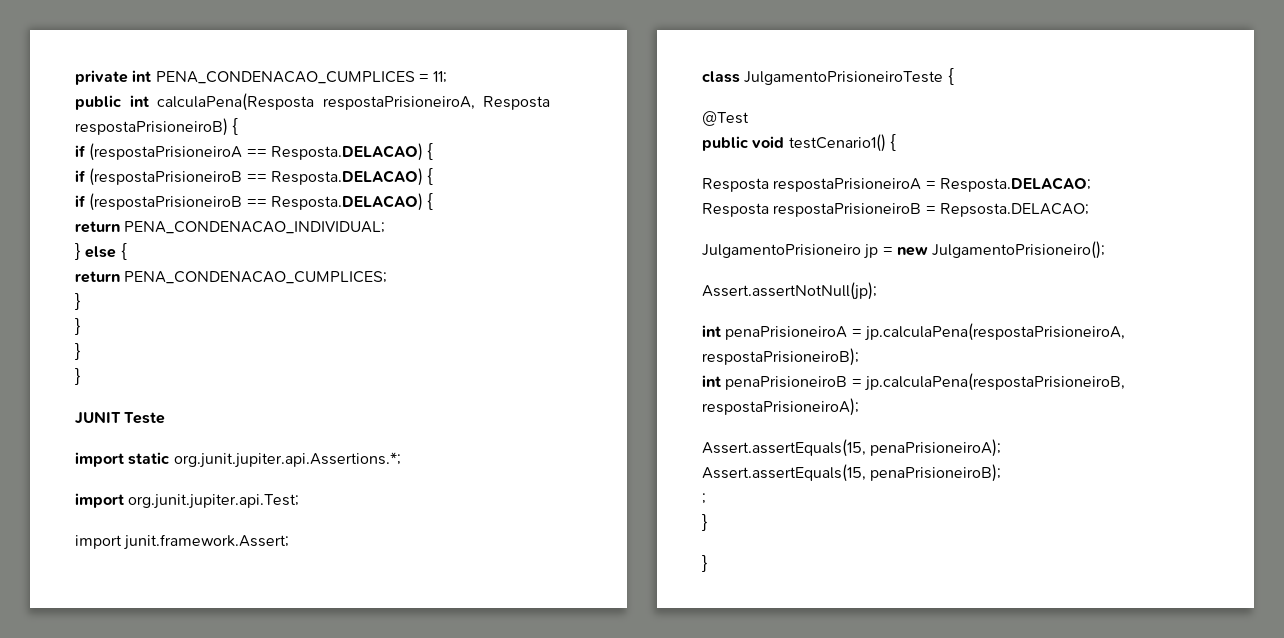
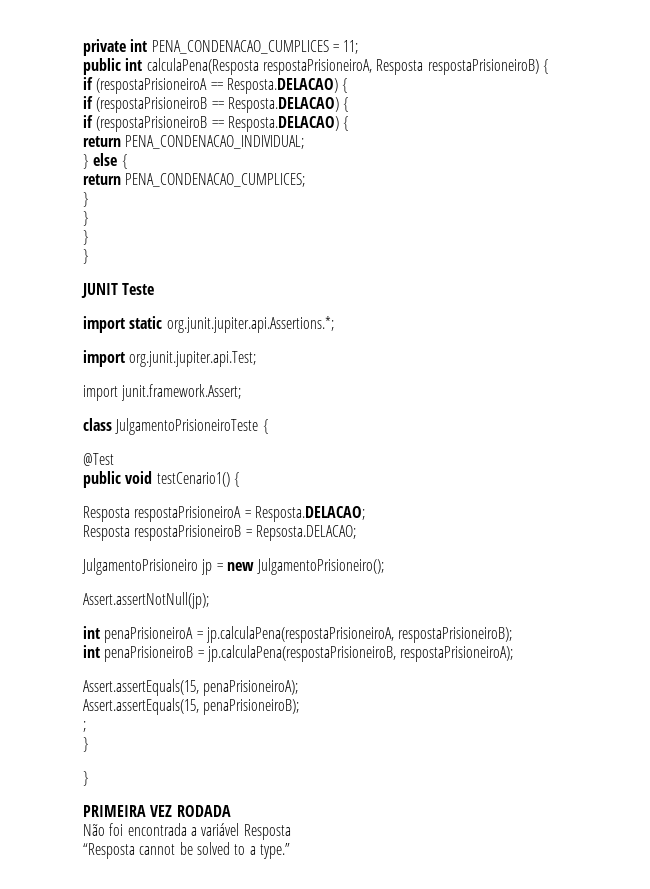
+ PRIMEIRA VEZ RODADA
+ Não foi encontrada a variável Resposta
+ “Resposta cannot be solved to a type.”

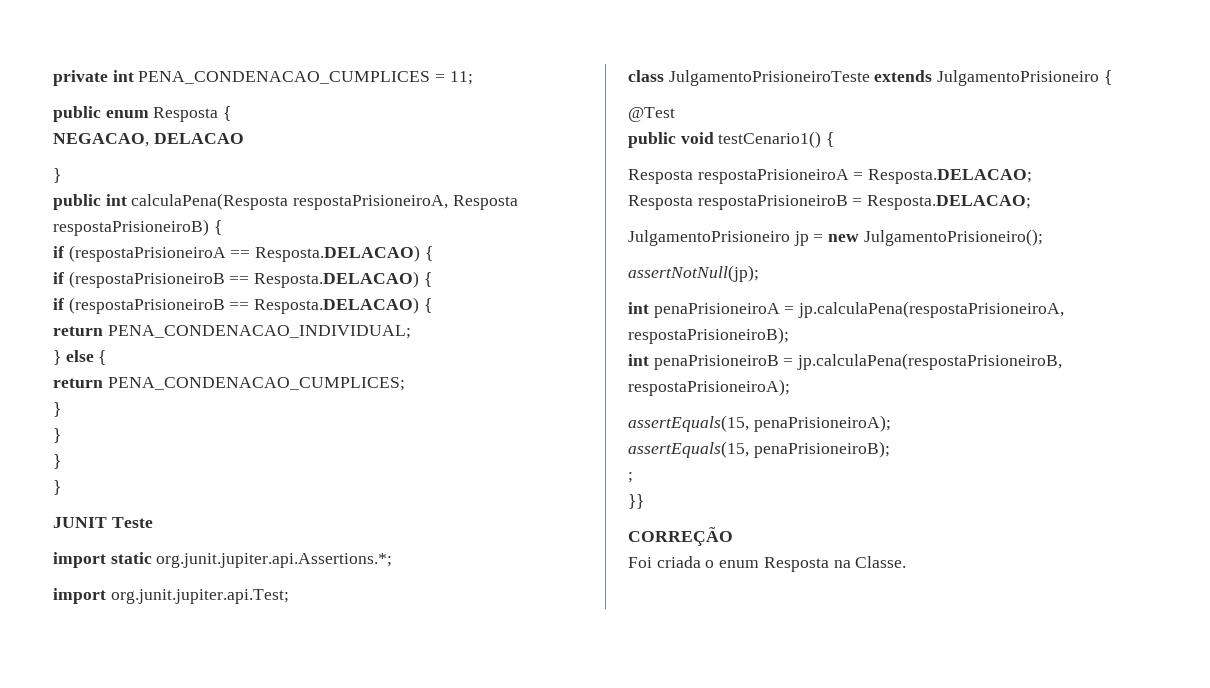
+ public enum Resposta {
+ NEGACAO, DELACAO
+ }
- import junit.framework.Assert;
- class JulgamentoPrisioneiroTeste {
+ class JulgamentoPrisioneiroTeste extends JulgamentoPrisioneiro {
- Resposta respostaPrisioneiroB = Repsosta.DELACAO;
+ Resposta respostaPrisioneiroB = Resposta.DELACAO;
- Assert.assertNotNull(jp);
+ assertNotNull(jp);
- Assert.assertEquals(15, penaPrisioneiroA);
+ assertEquals(15, penaPrisioneiroA);
- Assert.assertEquals(15, penaPrisioneiroB);
+ assertEquals(15, penaPrisioneiroB);
  ;
- }
- }
- PRIMEIRA VEZ RODADA
- Não foi encontrada a variável Resposta
- “Resposta cannot be solved to a type.”
+ }}
+ CORREÇÃO
+ Foi criada o enum Resposta na Classe.

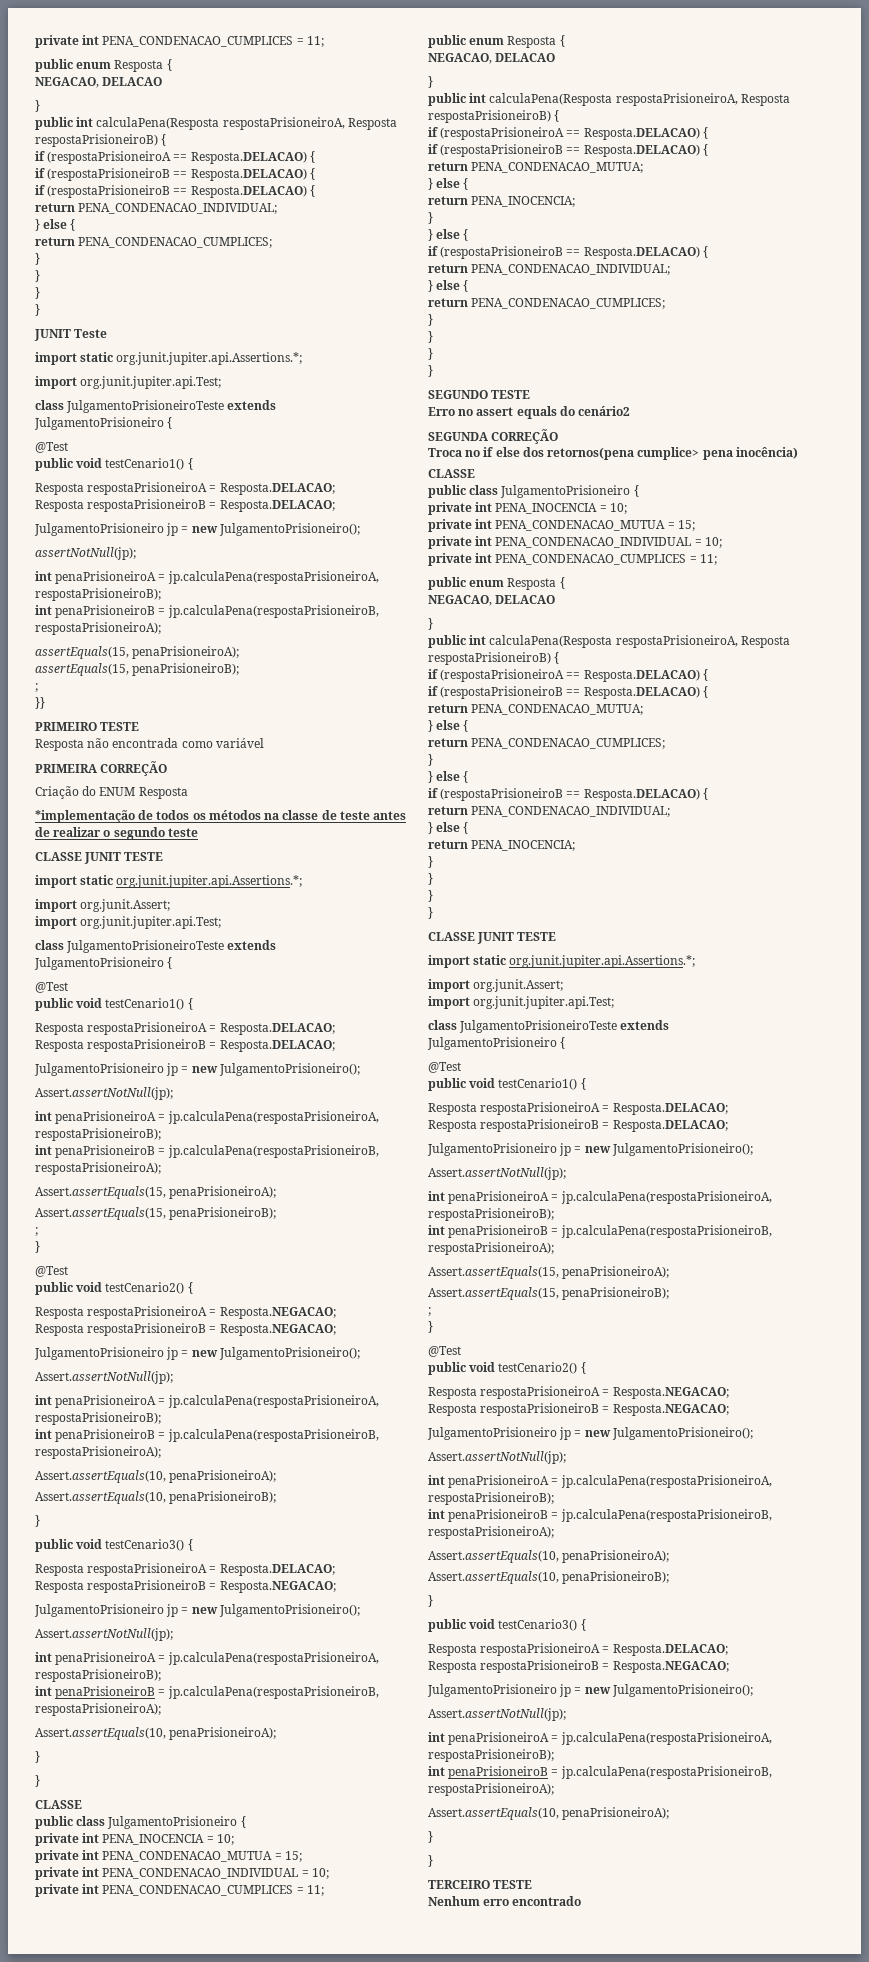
- CORREÇÃO
- Foi criada o enum Resposta na Classe.
+ PRIMEIRO TESTE
+ Resposta não encontrada como variável
+ PRIMEIRA CORREÇÃO
+ Criação do ENUM Resposta
+ *implementação de todos os métodos na classe de teste antes de realizar o segundo teste
+ CLASSE JUNIT TESTE
+ import static org.junit.jupiter.api.Assertions.*;
+ import org.junit.Assert;
+ import org.junit.jupiter.api.Test;
+ class JulgamentoPrisioneiroTeste extends JulgamentoPrisioneiro {
+ @Test
+ public void testCenario1() {
+ Resposta respostaPrisioneiroA = Resposta.DELACAO;
+ Resposta respostaPrisioneiroB = Resposta.DELACAO;
+ JulgamentoPrisioneiro jp = new JulgamentoPrisioneiro();
+ Assert.assertNotNull(jp);
+ int penaPrisioneiroA = jp.calculaPena(respostaPrisioneiroA, respostaPrisioneiroB);
+ int penaPrisioneiroB = jp.calculaPena(respostaPrisioneiroB, respostaPrisioneiroA);
+ Assert.assertEquals(15, penaPrisioneiroA);
+ Assert.assertEquals(15, penaPrisioneiroB);
+ ;
+ }
+ @Test
+ public void testCenario2() {
+ Resposta respostaPrisioneiroA = Resposta.NEGACAO;
+ Resposta respostaPrisioneiroB = Resposta.NEGACAO;
+ JulgamentoPrisioneiro jp = new JulgamentoPrisioneiro();
+ Assert.assertNotNull(jp);
+ int penaPrisioneiroA = jp.calculaPena(respostaPrisioneiroA, respostaPrisioneiroB);
+ int penaPrisioneiroB = jp.calculaPena(respostaPrisioneiroB, respostaPrisioneiroA);
+ Assert.assertEquals(10, penaPrisioneiroA);
+ Assert.assertEquals(10, penaPrisioneiroB);
+ }
+ public void testCenario3() {
+ Resposta respostaPrisioneiroA = Resposta.DELACAO;
+ Resposta respostaPrisioneiroB = Resposta.NEGACAO;
+ JulgamentoPrisioneiro jp = new JulgamentoPrisioneiro();
+ Assert.assertNotNull(jp);
+ int penaPrisioneiroA = jp.calculaPena(respostaPrisioneiroA, respostaPrisioneiroB);
+ int penaPrisioneiroB = jp.calculaPena(respostaPrisioneiroB, respostaPrisioneiroA);
+ Assert.assertEquals(10, penaPrisioneiroA);
+ }
+ }
+ CLASSE
+ public class JulgamentoPrisioneiro {
+ private int PENA_INOCENCIA = 10;
+ private int PENA_CONDENACAO_MUTUA = 15;
+ private int PENA_CONDENACAO_INDIVIDUAL = 10;
+ private int PENA_CONDENACAO_CUMPLICES = 11;
+ public enum Resposta {
+ NEGACAO, DELACAO
+ }
+ public int calculaPena(Resposta respostaPrisioneiroA, Resposta respostaPrisioneiroB) {
+ if (respostaPrisioneiroA == Resposta.DELACAO) {
+ if (respostaPrisioneiroB == Resposta.DELACAO) {
+ return PENA_CONDENACAO_MUTUA;
+ } else {
+ return PENA_INOCENCIA;
+ }
+ } else {
+ if (respostaPrisioneiroB == Resposta.DELACAO) {
+ return PENA_CONDENACAO_INDIVIDUAL;
+ } else {
+ return PENA_CONDENACAO_CUMPLICES;
+ }
+ }
+ }
+ }
+ SEGUNDO TESTE
+ Erro no assert equals do cenário2
+ SEGUNDA CORREÇÃO
+ Troca no if else dos retornos(pena cumplice> pena inocência)
+ CLASSE
+ public class JulgamentoPrisioneiro {
+ private int PENA_INOCENCIA = 10;
+ private int PENA_CONDENACAO_MUTUA = 15;
+ private int PENA_CONDENACAO_INDIVIDUAL = 10;
+ private int PENA_CONDENACAO_CUMPLICES = 11;
+ public enum Resposta {
+ NEGACAO, DELACAO
+ }
+ public int calculaPena(Resposta respostaPrisioneiroA, Resposta respostaPrisioneiroB) {
+ if (respostaPrisioneiroA == Resposta.DELACAO) {
+ if (respostaPrisioneiroB == Resposta.DELACAO) {
+ return PENA_CONDENACAO_MUTUA;
+ } else {
+ return PENA_CONDENACAO_CUMPLICES;
+ }
+ } else {
+ if (respostaPrisioneiroB == Resposta.DELACAO) {
+ return PENA_CONDENACAO_INDIVIDUAL;
+ } else {
+ return PENA_INOCENCIA;
+ }
+ }
+ }
+ }
+ CLASSE JUNIT TESTE
+ import static org.junit.jupiter.api.Assertions.*;
+ import org.junit.Assert;
+ import org.junit.jupiter.api.Test;
+ class JulgamentoPrisioneiroTeste extends JulgamentoPrisioneiro {
+ @Test
+ public void testCenario1() {
+ Resposta respostaPrisioneiroA = Resposta.DELACAO;
+ Resposta respostaPrisioneiroB = Resposta.DELACAO;
+ JulgamentoPrisioneiro jp = new JulgamentoPrisioneiro();
+ Assert.assertNotNull(jp);
+ int penaPrisioneiroA = jp.calculaPena(respostaPrisioneiroA, respostaPrisioneiroB);
+ int penaPrisioneiroB = jp.calculaPena(respostaPrisioneiroB, respostaPrisioneiroA);
+ Assert.assertEquals(15, penaPrisioneiroA);
+ Assert.assertEquals(15, penaPrisioneiroB);
+ ;
+ }
+ @Test
+ public void testCenario2() {
+ Resposta respostaPrisioneiroA = Resposta.NEGACAO;
+ Resposta respostaPrisioneiroB = Resposta.NEGACAO;
+ JulgamentoPrisioneiro jp = new JulgamentoPrisioneiro();
+ Assert.assertNotNull(jp);
+ int penaPrisioneiroA = jp.calculaPena(respostaPrisioneiroA, respostaPrisioneiroB);
+ int penaPrisioneiroB = jp.calculaPena(respostaPrisioneiroB, respostaPrisioneiroA);
+ Assert.assertEquals(10, penaPrisioneiroA);
+ Assert.assertEquals(10, penaPrisioneiroB);
+ }
+ public void testCenario3() {
+ Resposta respostaPrisioneiroA = Resposta.DELACAO;
+ Resposta respostaPrisioneiroB = Resposta.NEGACAO;
+ JulgamentoPrisioneiro jp = new JulgamentoPrisioneiro();
+ Assert.assertNotNull(jp);
+ int penaPrisioneiroA = jp.calculaPena(respostaPrisioneiroA, respostaPrisioneiroB);
+ int penaPrisioneiroB = jp.calculaPena(respostaPrisioneiroB, respostaPrisioneiroA);
+ Assert.assertEquals(10, penaPrisioneiroA);
+ }
+ }
+ TERCEIRO TESTE
+ Nenhum erro encontrado

